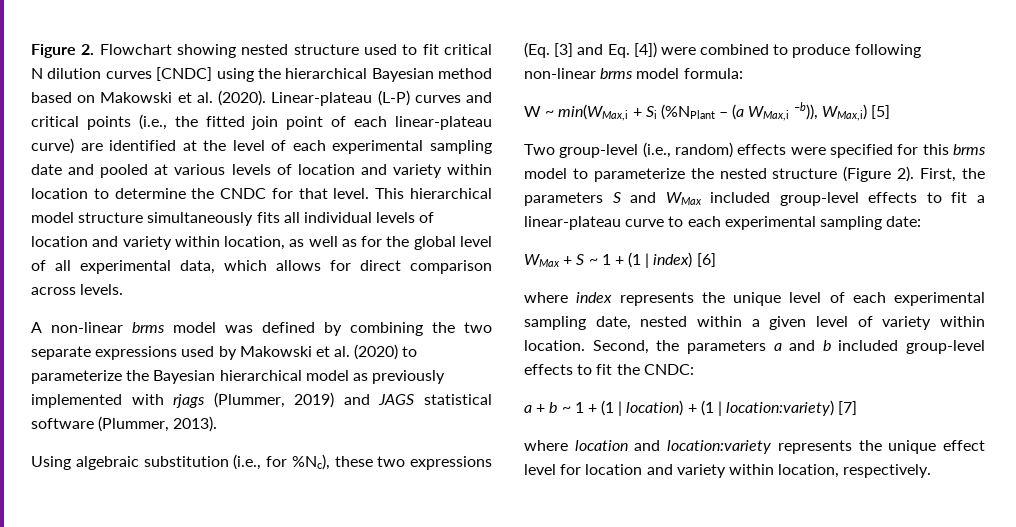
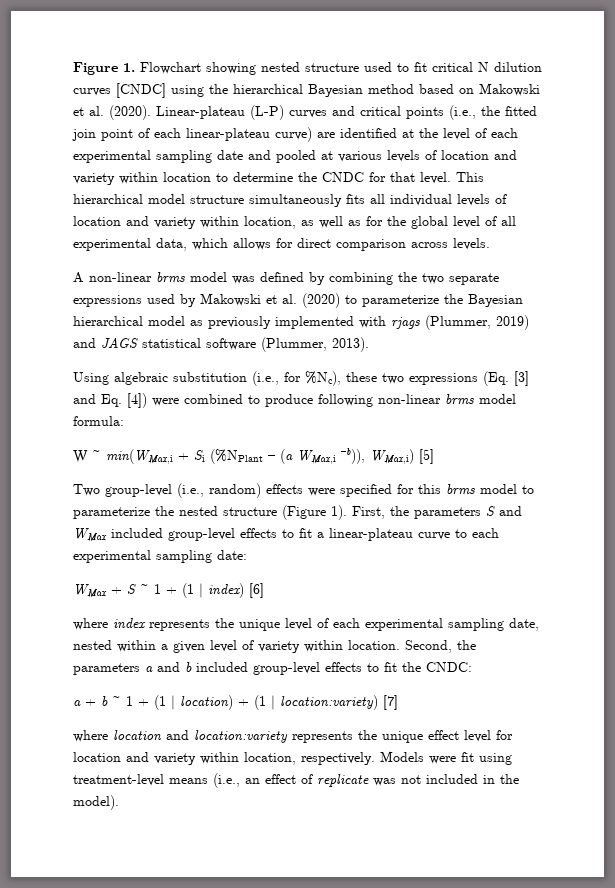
- Figure 2. Flowchart showing nested structure used to fit critical N dilution curves [CNDC] using the hierarchical Bayesian method based on Makowski et al. (2020).
+ Figure 1. Flowchart showing nested structure used to fit critical N dilution curves [CNDC] using the hierarchical Bayesian method based on Makowski et al. (2020).
- Two group-level (i.e., random) effects were specified for this brms model to parameterize the nested structure (Figure 2).
+ Two group-level (i.e., random) effects were specified for this brms model to parameterize the nested structure (Figure 1).
+ Models were fit using treatment-level means (i.e., an effect of replicate was not included in the model).

